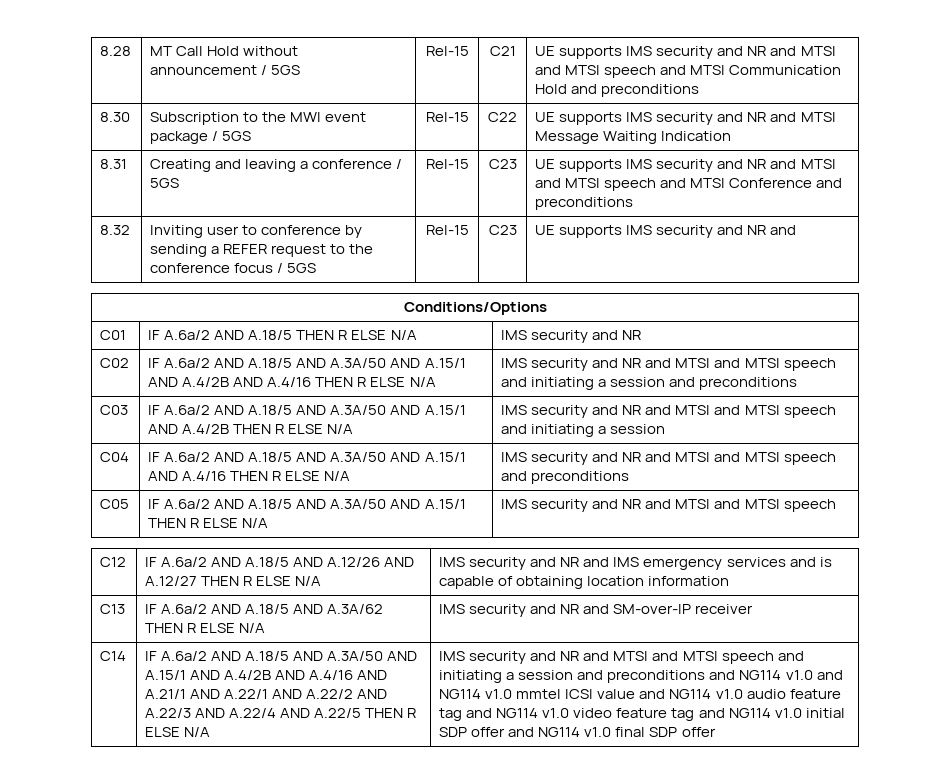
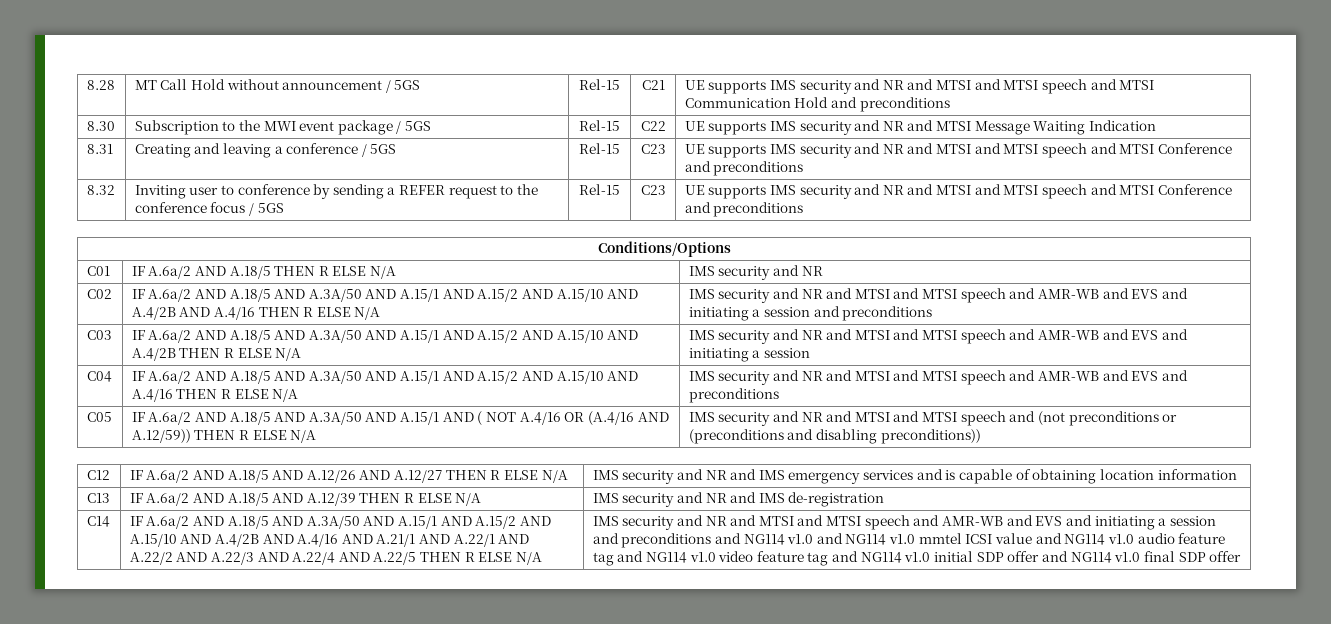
- 8.32 | Inviting user to conference by sending a REFER request to the conference focus / 5GS | Rel-15 | C23 | UE supports IMS security and NR and
+ 8.32 | Inviting user to conference by sending a REFER request to the conference focus / 5GS | Rel-15 | C23 | UE supports IMS security and NR and MTSI and MTSI speech and MTSI Conference and preconditions
- C02 | IF A.6a/2 AND A.18/5 AND A.3A/50 AND A.15/1 AND A.4/2B AND A.4/16 THEN R ELSE N/A | IMS security and NR and MTSI and MTSI speech and initiating a session and preconditions
+ C02 | IF A.6a/2 AND A.18/5 AND A.3A/50 AND A.15/1 AND A.15/2 AND A.15/10 AND A.4/2B AND A.4/16 THEN R ELSE N/A | IMS security and NR and MTSI and MTSI speech and AMR-WB and EVS and initiating a session and preconditions
- C03 | IF A.6a/2 AND A.18/5 AND A.3A/50 AND A.15/1 AND A.4/2B THEN R ELSE N/A | IMS security and NR and MTSI and MTSI speech and initiating a session
+ C03 | IF A.6a/2 AND A.18/5 AND A.3A/50 AND A.15/1 AND A.15/2 AND A.15/10 AND A.4/2B THEN R ELSE N/A | IMS security and NR and MTSI and MTSI speech and AMR-WB and EVS and initiating a session
- C04 | IF A.6a/2 AND A.18/5 AND A.3A/50 AND A.15/1 AND A.4/16 THEN R ELSE N/A | IMS security and NR and MTSI and MTSI speech and preconditions
+ C04 | IF A.6a/2 AND A.18/5 AND A.3A/50 AND A.15/1 AND A.15/2 AND A.15/10 AND A.4/16 THEN R ELSE N/A | IMS security and NR and MTSI and MTSI speech and AMR-WB and EVS and preconditions
- C05 | IF A.6a/2 AND A.18/5 AND A.3A/50 AND A.15/1 THEN R ELSE N/A | IMS security and NR and MTSI and MTSI speech
+ C05 | IF A.6a/2 AND A.18/5 AND A.3A/50 AND A.15/1 AND ( NOT A.4/16 OR (A.4/16 AND A.12/59)) THEN R ELSE N/A | IMS security and NR and MTSI and MTSI speech and (not preconditions or (preconditions and disabling preconditions))
- C13 | IF A.6a/2 AND A.18/5 AND A.3A/62 THEN R ELSE N/A | IMS security and NR and SM-over-IP receiver
+ C13 | IF A.6a/2 AND A.18/5 AND A.12/39 THEN R ELSE N/A | IMS security and NR and IMS de-registration
- IF A.6a/2 AND A.18/5 AND A.3A/50 AND A.15/1 AND A.4/2B AND A.4/16 AND A.21/1 AND A.22/1 AND A.22/2 AND A.22/3 AND A.22/4 AND A.22/5 THEN R ELSE N/A
+ IF A.6a/2 AND A.18/5 AND A.3A/50 AND A.15/1 AND A.15/2 AND A.15/10 AND A.4/2B AND A.4/16 AND A.21/1 AND A.22/1 AND A.22/2 AND A.22/3 AND A.22/4 AND A.22/5 THEN R ELSE N/A
- IMS security and NR and MTSI and MTSI speech and initiating a session and preconditions and NG114 v1.0 and NG114 v1.0 mmtel ICSI value and NG114 v1.0 audio feature tag and NG114 v1.0 video feature tag and NG114 v1.0 initial SDP offer and NG114 v1.0 final SDP offer
+ IMS security and NR and MTSI and MTSI speech and AMR-WB and EVS and initiating a session and preconditions and NG114 v1.0 and NG114 v1.0 mmtel ICSI value and NG114 v1.0 audio feature tag and NG114 v1.0 video feature tag and NG114 v1.0 initial SDP offer and NG114 v1.0 final SDP offer

